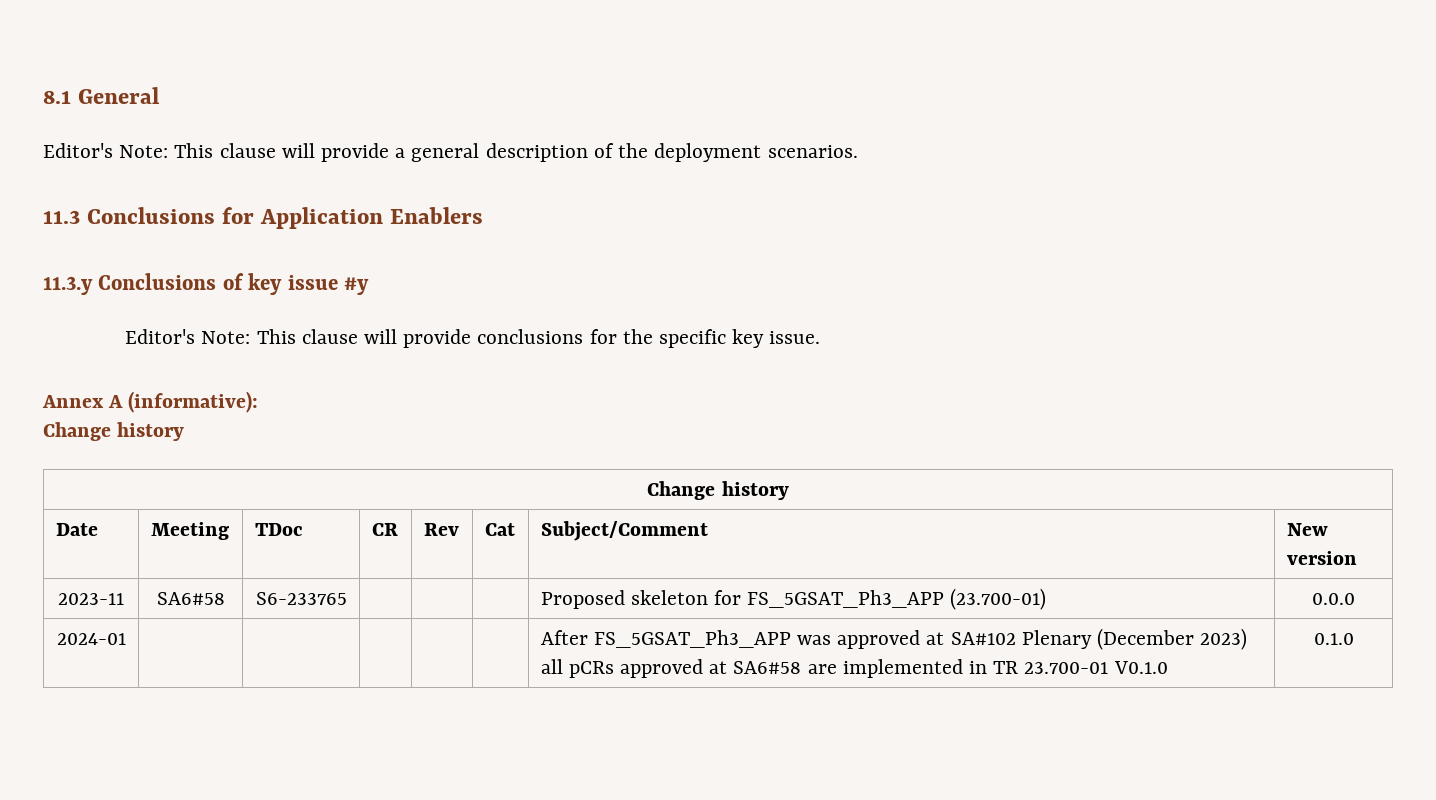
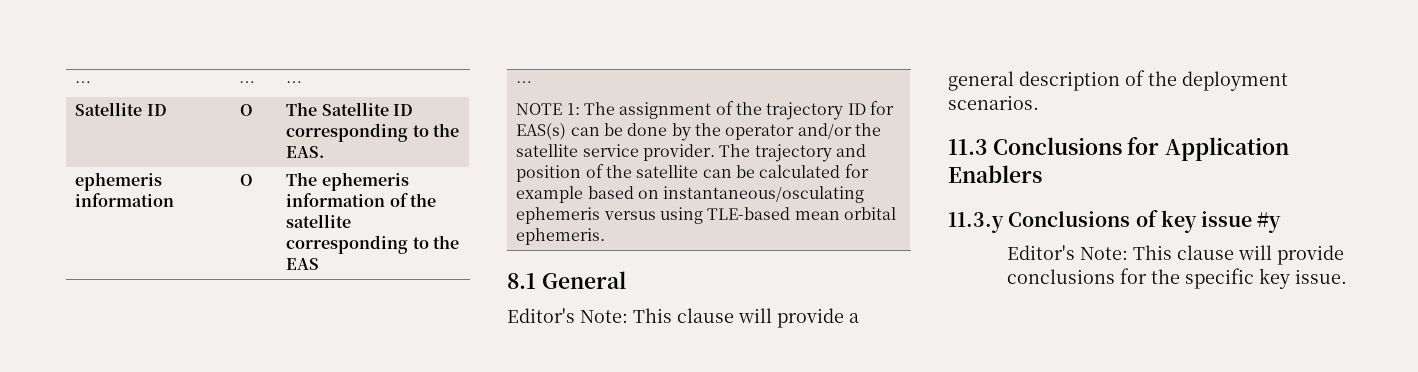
+ … | … | …
+ Satellite ID | O | The Satellite ID corresponding to the EAS.
+ ephemeris information | O | The ephemeris information of the satellite corresponding to the EAS
+ …
+ NOTE 1: The assignment of the trajectory ID for EAS(s) can be done by the operator and/or the satellite service provider. The trajectory and position of the satellite can be calculated for example based on instantaneous/osculating ephemeris versus using TLE-based mean orbital ephemeris.
- Annex A (informative):
- Change history
- Change history
- Date | Meeting | TDoc | CR | Rev | Cat | Subject/Comment | New version
- 2023-11 | SA6#58 | S6-233765 | | | | Proposed skeleton for FS_5GSAT_Ph3_APP (23.700-01) | 0.0.0
- 2024-01 | | | | | | After FS_5GSAT_Ph3_APP was approved at SA#102 Plenary (December 2023) all pCRs approved at SA6#58 are implemented in TR 23.700-01 V0.1.0 | 0.1.0

